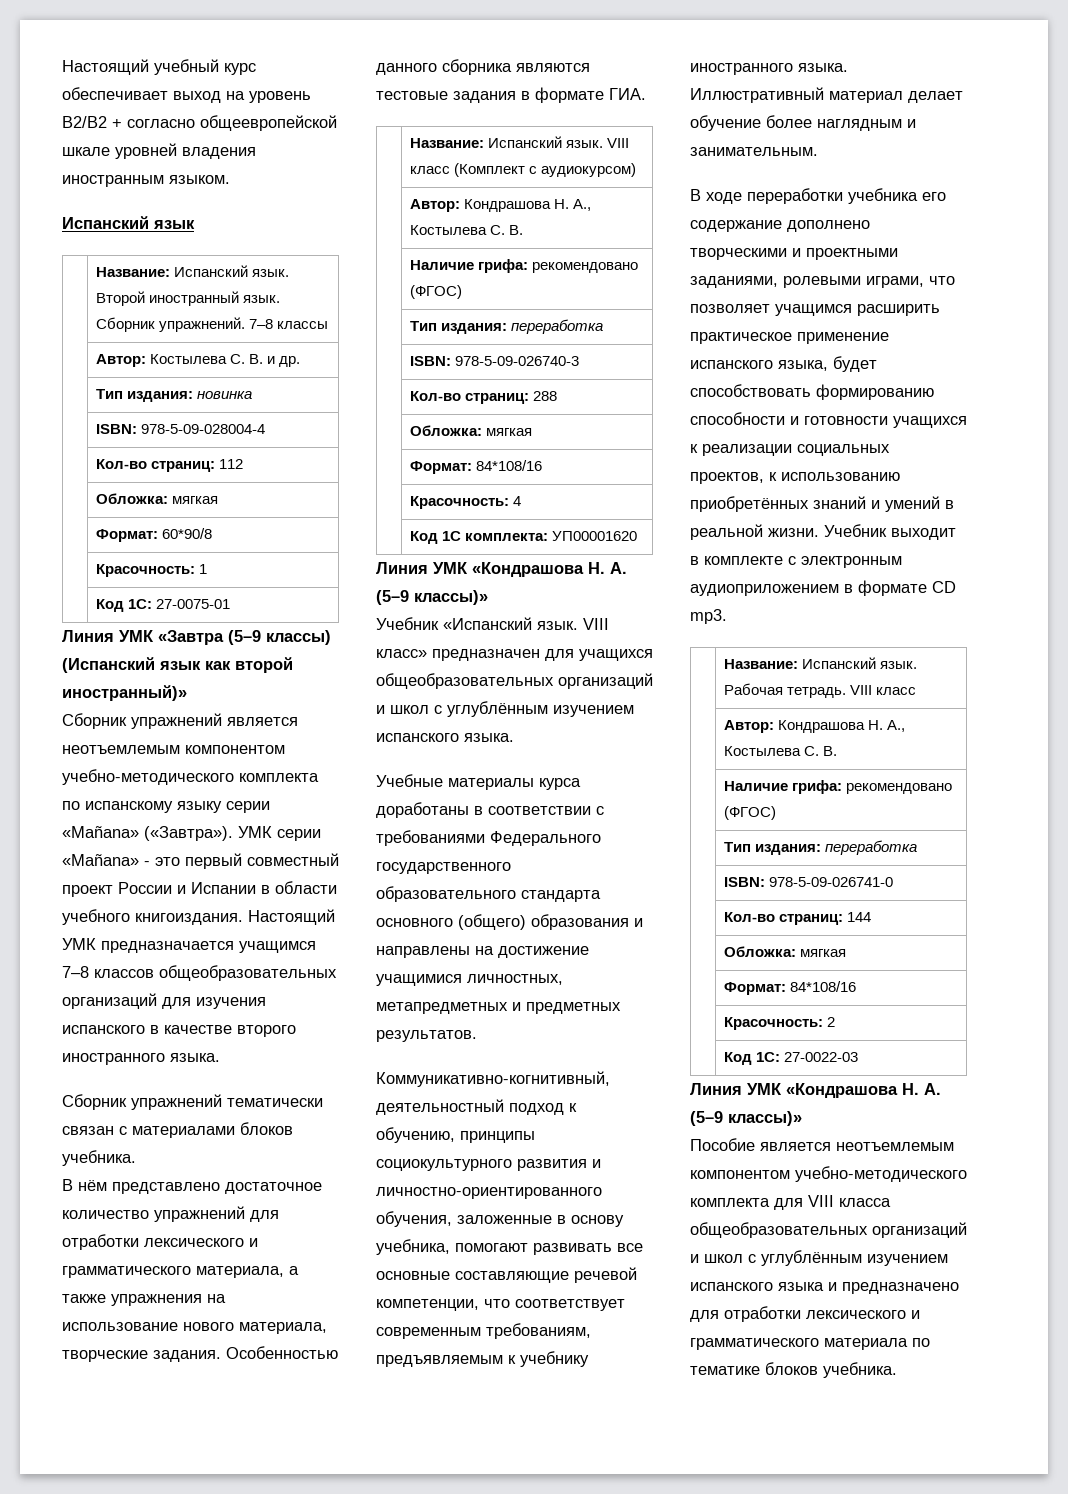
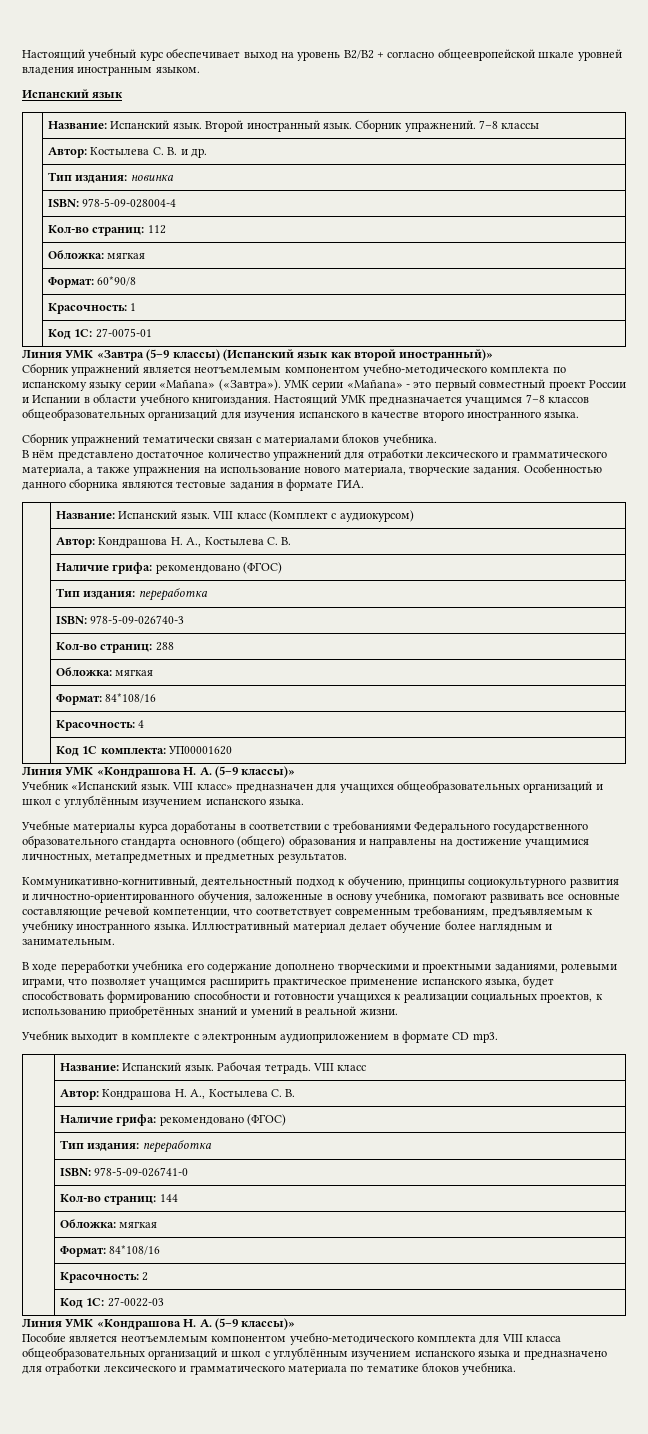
- В ходе переработки учебника его содержание дополнено творческими и проектными заданиями, ролевыми играми, что позволяет учащимся расширить практическое применение испанского языка, будет способствовать формированию способности и готовности учащихся к реализации социальных проектов, к использованию приобретённых знаний и умений в реальной жизни. Учебник выходит в комплекте с электронным аудиоприложением в формате CD mp3.
+ В ходе переработки учебника его содержание дополнено творческими и проектными заданиями, ролевыми играми, что позволяет учащимся расширить практическое применение испанского языка, будет способствовать формированию способности и готовности учащихся к реализации социальных проектов, к использованию приобретённых знаний и умений в реальной жизни.
+ Учебник выходит в комплекте с электронным аудиоприложением в формате CD mp3.

